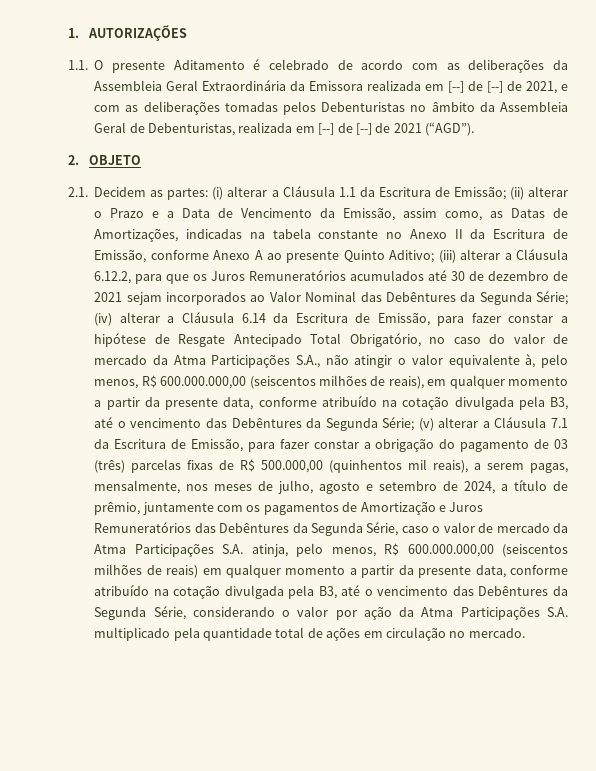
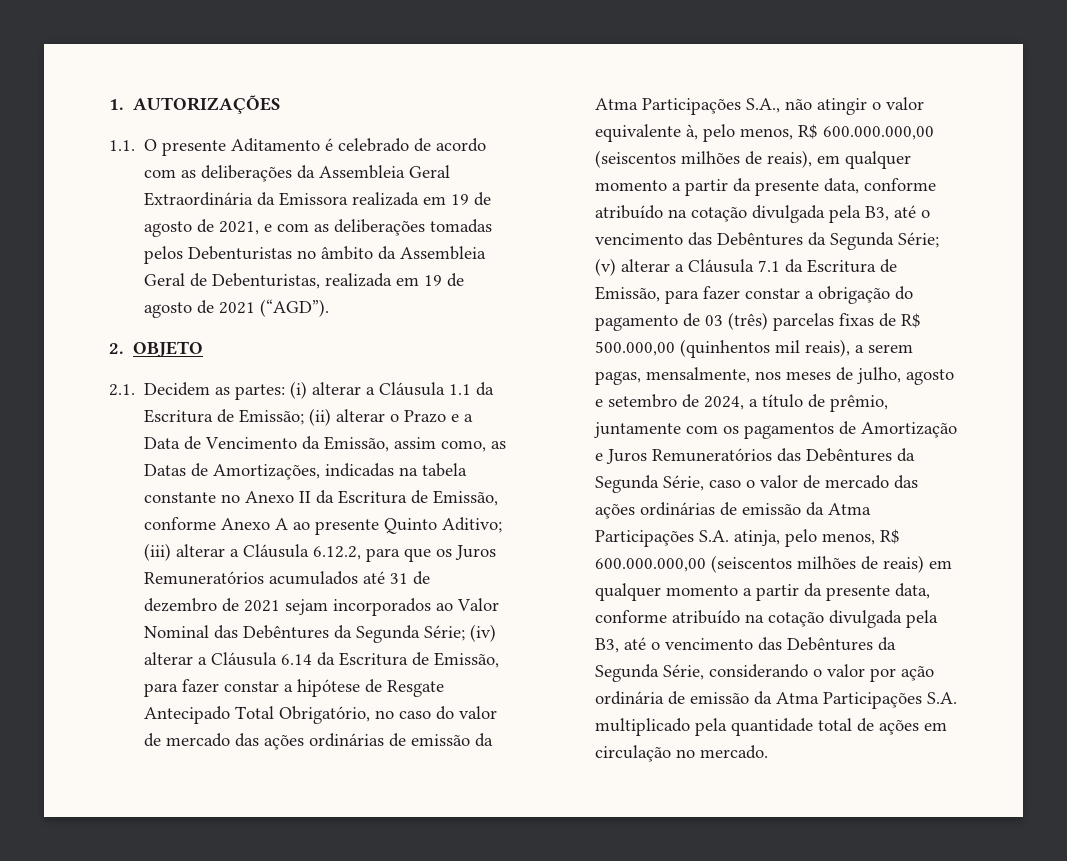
- 1.1. O presente Aditamento é celebrado de acordo com as deliberações da Assembleia Geral Extraordinária da Emissora realizada em [--] de [--] de 2021, e com as deliberações tomadas pelos Debenturistas no âmbito da Assembleia Geral de Debenturistas, realizada em [--] de [--] de 2021 (“AGD”).
+ 1.1. O presente Aditamento é celebrado de acordo com as deliberações da Assembleia Geral Extraordinária da Emissora realizada em 19 de agosto de 2021, e com as deliberações tomadas pelos Debenturistas no âmbito da Assembleia Geral de Debenturistas, realizada em 19 de agosto de 2021 (“AGD”).
- (iii) alterar a Cláusula 6.12.2, para que os Juros Remuneratórios acumulados até 30 de dezembro de 2021 sejam incorporados ao Valor Nominal das Debêntures da Segunda Série;
+ (iii) alterar a Cláusula 6.12.2, para que os Juros Remuneratórios acumulados até 31 de dezembro de 2021 sejam incorporados ao Valor Nominal das Debêntures da Segunda Série;
- (iv) alterar a Cláusula 6.14 da Escritura de Emissão, para fazer constar a hipótese de Resgate Antecipado Total Obrigatório, no caso do valor de mercado da Atma Participações S.A., não atingir o valor equivalente à, pelo menos, R$ 600.000.000,00 (seiscentos milhões de reais), em qualquer momento a partir da presente data, conforme atribuído na cotação divulgada pela B3, até o vencimento das Debêntures da Segunda Série;
+ (iv) alterar a Cláusula 6.14 da Escritura de Emissão, para fazer constar a hipótese de Resgate Antecipado Total Obrigatório, no caso do valor de mercado das ações ordinárias de emissão da Atma Participações S.A., não atingir o valor equivalente à, pelo menos, R$ 600.000.000,00 (seiscentos milhões de reais), em qualquer momento a partir da presente data, conforme atribuído na cotação divulgada pela B3, até o vencimento das Debêntures da Segunda Série;
- (v) alterar a Cláusula 7.1 da Escritura de Emissão, para fazer constar a obrigação do pagamento de 03 (três) parcelas fixas de R$ 500.000,00 (quinhentos mil reais), a serem pagas, mensalmente, nos meses de julho, agosto e setembro de 2024, a título de prêmio, juntamente com os pagamentos de Amortização e Juros Remuneratórios das Debêntures da Segunda Série, caso o valor de mercado da Atma Participações S.A. atinja, pelo menos, R$ 600.000.000,00 (seiscentos milhões de reais) em qualquer momento a partir da presente data, conforme atribuído na cotação divulgada pela B3, até o vencimento das Debêntures da Segunda Série, considerando o valor por ação da Atma Participações S.A. multiplicado pela quantidade total de ações em circulação no mercado.
+ (v) alterar a Cláusula 7.1 da Escritura de Emissão, para fazer constar a obrigação do pagamento de 03 (três) parcelas fixas de R$ 500.000,00 (quinhentos mil reais), a serem pagas, mensalmente, nos meses de julho, agosto e setembro de 2024, a título de prêmio, juntamente com os pagamentos de Amortização e Juros Remuneratórios das Debêntures da Segunda Série, caso o valor de mercado das ações ordinárias de emissão da Atma Participações S.A. atinja, pelo menos, R$ 600.000.000,00 (seiscentos milhões de reais) em qualquer momento a partir da presente data, conforme atribuído na cotação divulgada pela B3, até o vencimento das Debêntures da Segunda Série, considerando o valor por ação ordinária de emissão da Atma Participações S.A. multiplicado pela quantidade total de ações em circulação no mercado.

